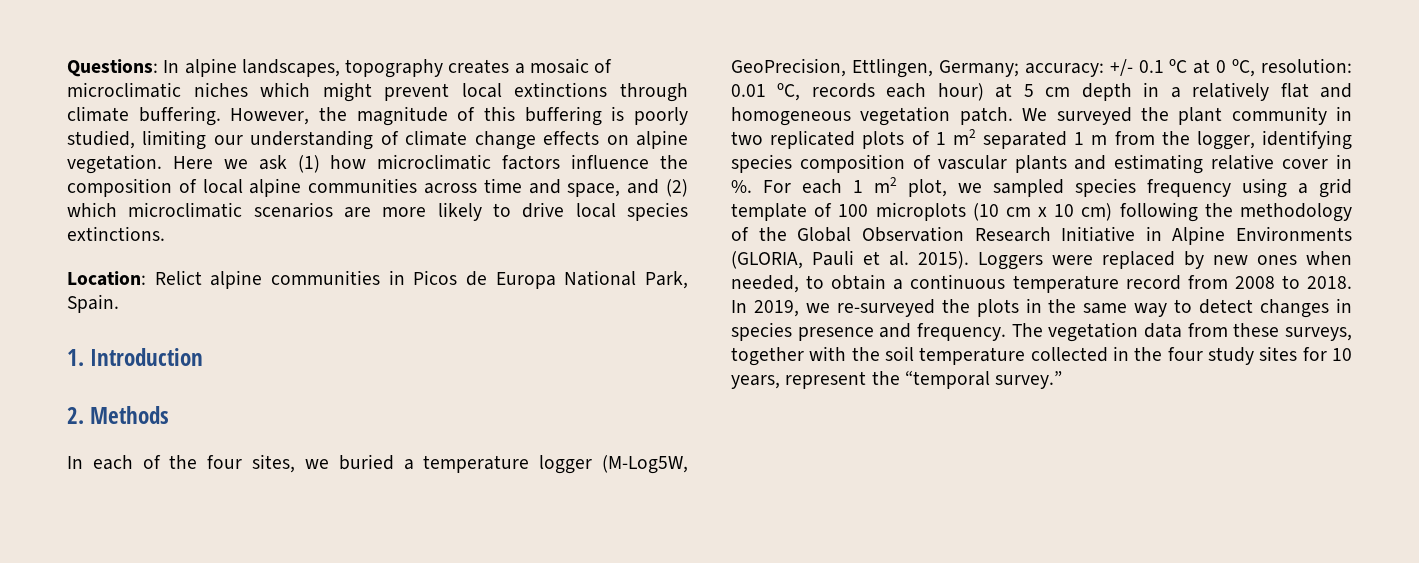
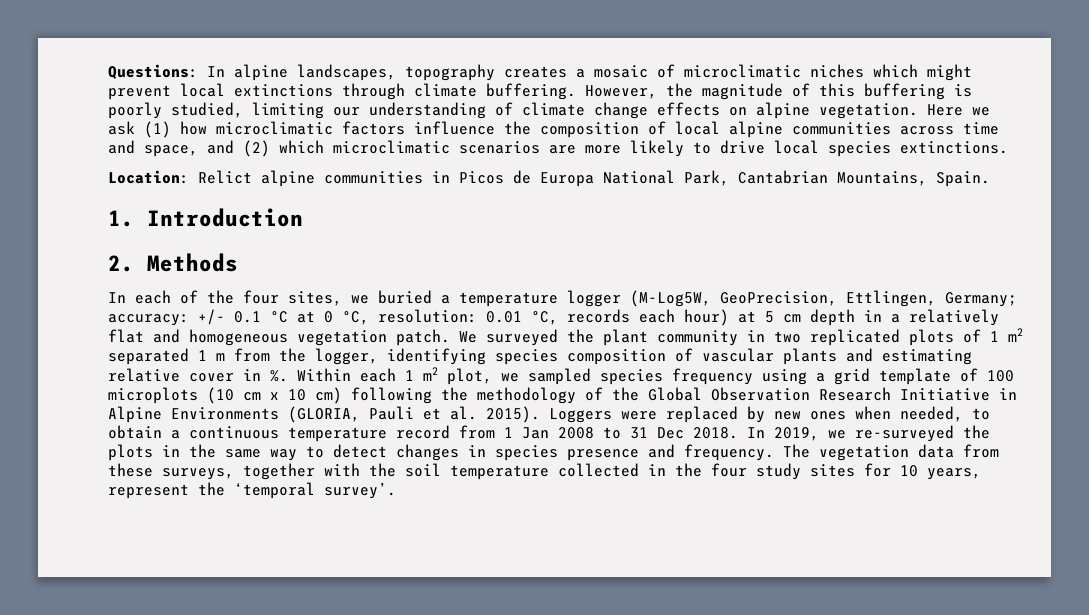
- Location: Relict alpine communities in Picos de Europa National Park, Spain.
+ Location: Relict alpine communities in Picos de Europa National Park, Cantabrian Mountains, Spain.
- For each 1 m2 plot, we sampled species frequency using a grid template of 100 microplots (10 cm x 10 cm) following the methodology of the Global Observation Research Initiative in Alpine Environments (GLORIA, Pauli et al. 2015).
+ Within each 1 m2 plot, we sampled species frequency using a grid template of 100 microplots (10 cm x 10 cm) following the methodology of the Global Observation Research Initiative in Alpine Environments (GLORIA, Pauli et al. 2015).
- Loggers were replaced by new ones when needed, to obtain a continuous temperature record from 2008 to 2018.
+ Loggers were replaced by new ones when needed, to obtain a continuous temperature record from 1 Jan 2008 to 31 Dec 2018.
- The vegetation data from these surveys, together with the soil temperature collected in the four study sites for 10 years, represent the “temporal survey.”
+ The vegetation data from these surveys, together with the soil temperature collected in the four study sites for 10 years, represent the ‘temporal survey’.

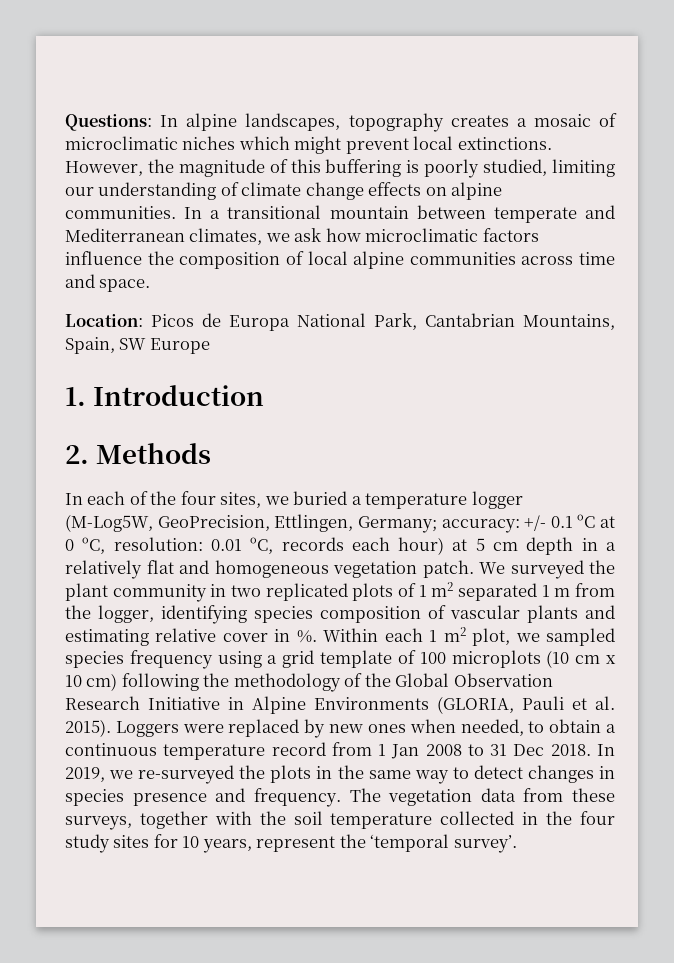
- Questions: In alpine landscapes, topography creates a mosaic of microclimatic niches which might prevent local extinctions through climate buffering.
+ Questions: In alpine landscapes, topography creates a mosaic of microclimatic niches which might prevent local extinctions.
- However, the magnitude of this buffering is poorly studied, limiting our understanding of climate change effects on alpine vegetation. Here we ask (1) how microclimatic factors influence the composition of local alpine communities across time and space, and (2) which microclimatic scenarios are more likely to drive local species extinctions.
- Location: Relict alpine communities in Picos de Europa National Park, Cantabrian Mountains, Spain.
+ However, the magnitude of this buffering is poorly studied, limiting our understanding of climate change effects on alpine communities. In a transitional mountain between temperate and Mediterranean climates, we ask how microclimatic factors influence the composition of local alpine communities across time and space.
+ Location: Picos de Europa National Park, Cantabrian Mountains, Spain, SW Europe

